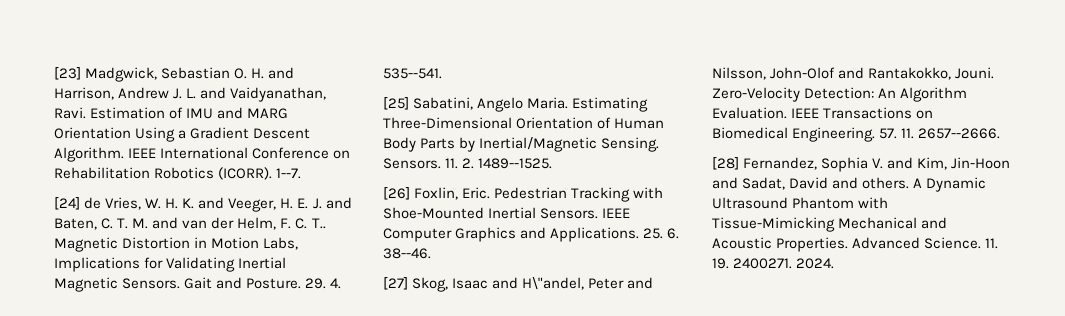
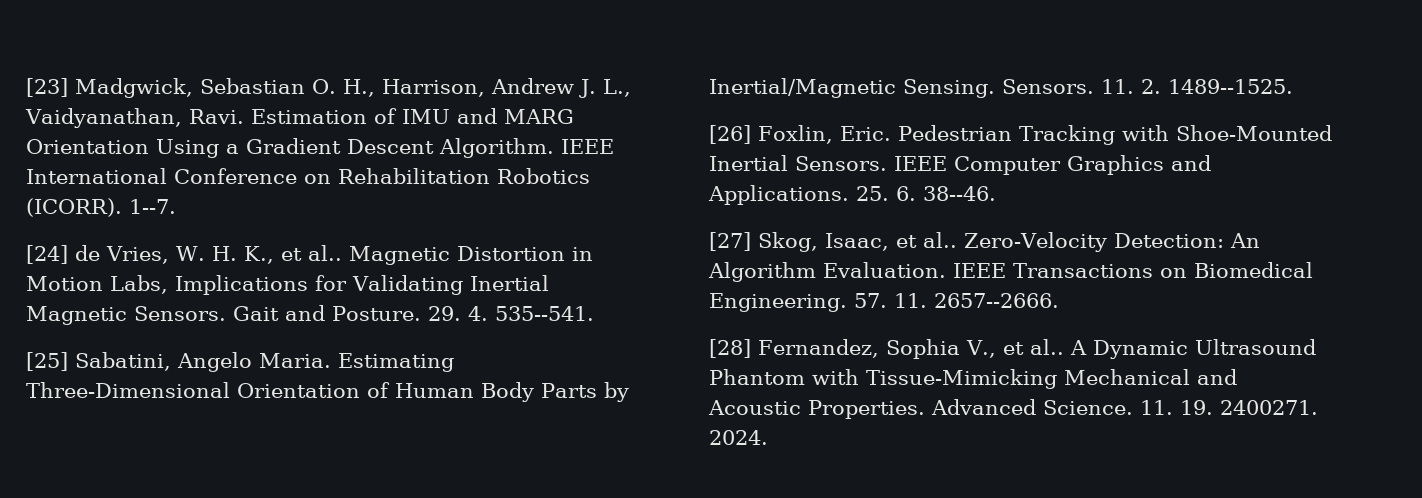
- [23] Madgwick, Sebastian O. H. and Harrison, Andrew J. L. and Vaidyanathan, Ravi.
+ [23] Madgwick, Sebastian O. H., Harrison, Andrew J. L., Vaidyanathan, Ravi.
- [24] de Vries, W. H. K. and Veeger, H. E. J. and Baten, C. T. M. and van der Helm, F. C. T..
+ [24] de Vries, W. H. K., et al..
- [27] Skog, Isaac and H\"andel, Peter and Nilsson, John-Olof and Rantakokko, Jouni.
+ [27] Skog, Isaac, et al..
- [28] Fernandez, Sophia V. and Kim, Jin-Hoon and Sadat, David and others.
+ [28] Fernandez, Sophia V., et al..

